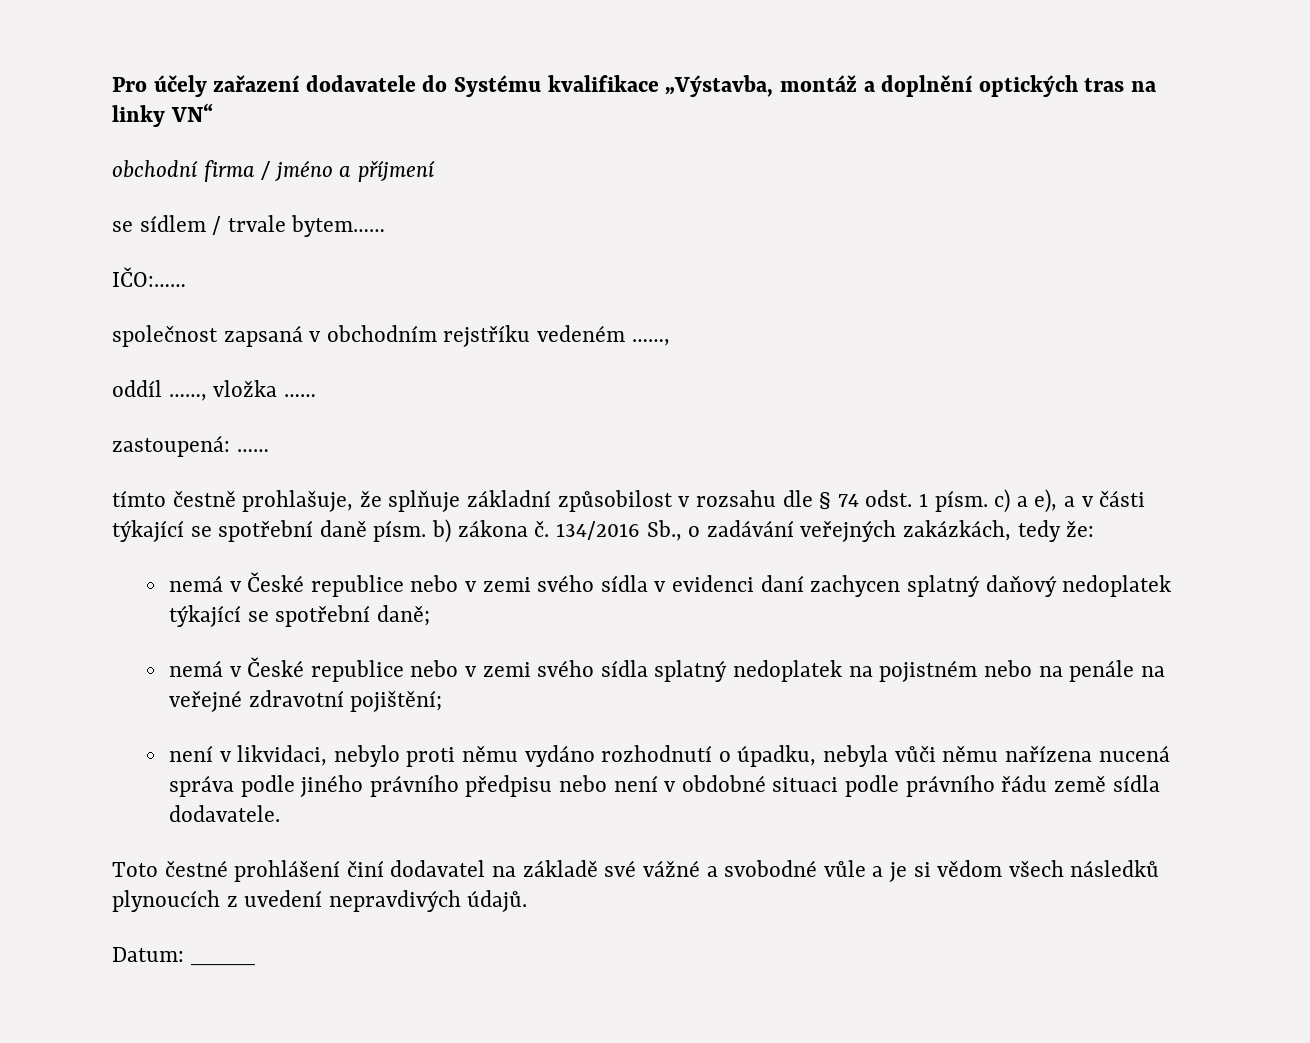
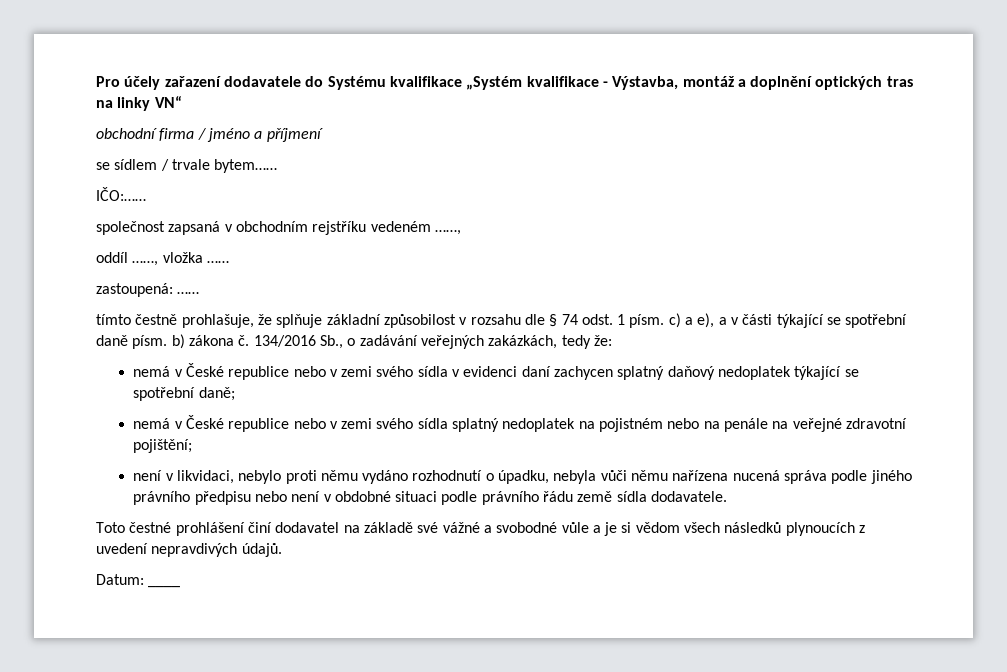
- Pro účely zařazení dodavatele do Systému kvalifikace „Výstavba, montáž a doplnění optických tras na linky VN“
+ Pro účely zařazení dodavatele do Systému kvalifikace „Systém kvalifikace - Výstavba, montáž a doplnění optických tras na linky VN“

